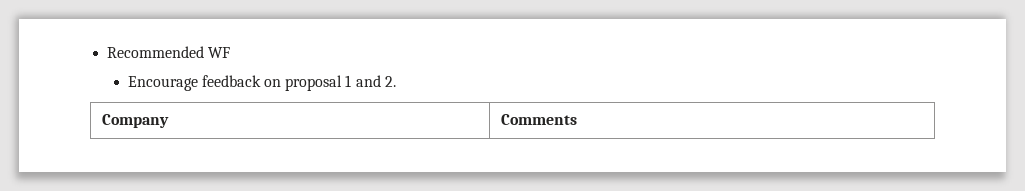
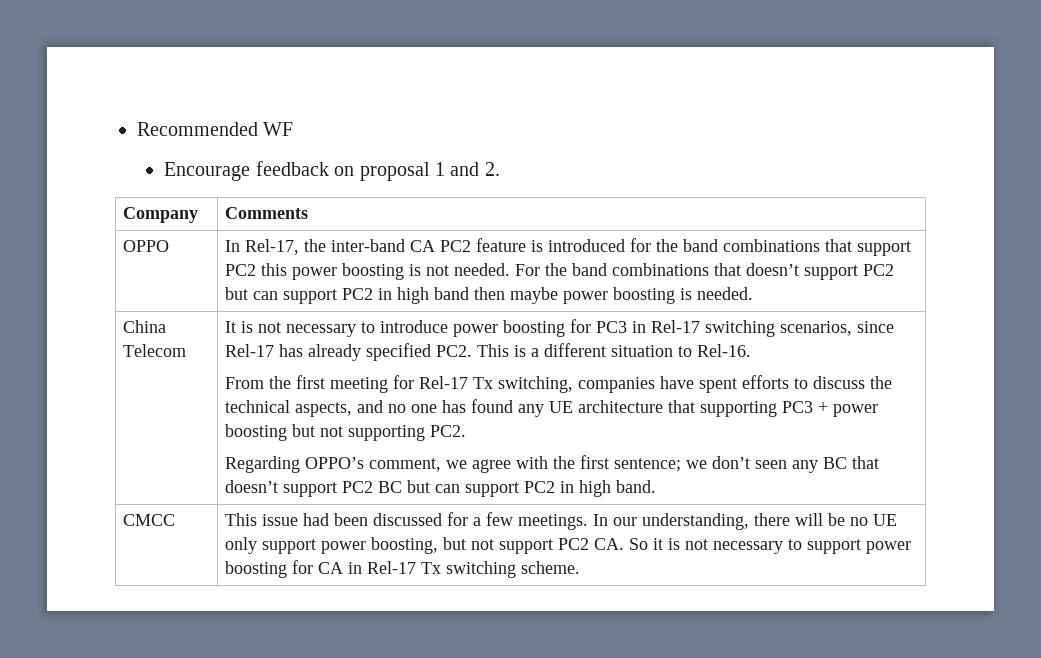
+ OPPO | In Rel-17, the inter-band CA PC2 feature is introduced for the band combinations that support PC2 this power boosting is not needed. For the band combinations that doesn’t support PC2 but can support PC2 in high band then maybe power boosting is needed.
+ China Telecom | It is not necessary to introduce power boosting for PC3 in Rel-17 switching scenarios, since Rel-17 has already specified PC2. This is a different situation to Rel-16.
+ From the first meeting for Rel-17 Tx switching, companies have spent efforts to discuss the technical aspects, and no one has found any UE architecture that supporting PC3 + power boosting but not supporting PC2.
+ Regarding OPPO’s comment, we agree with the first sentence; we don’t seen any BC that doesn’t support PC2 BC but can support PC2 in high band.
+ CMCC | This issue had been discussed for a few meetings. In our understanding, there will be no UE only support power boosting, but not support PC2 CA. So it is not necessary to support power boosting for CA in Rel-17 Tx switching scheme.

